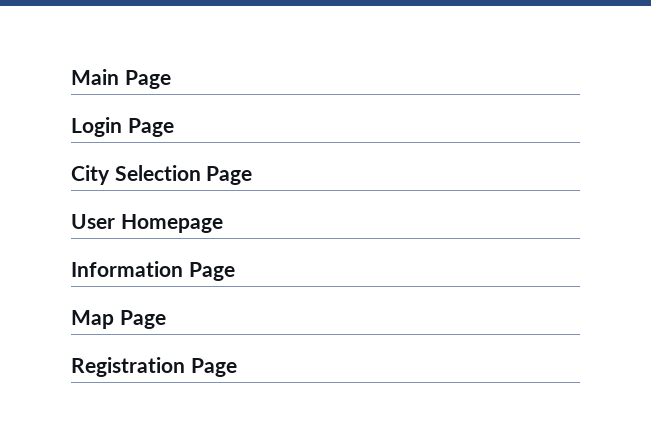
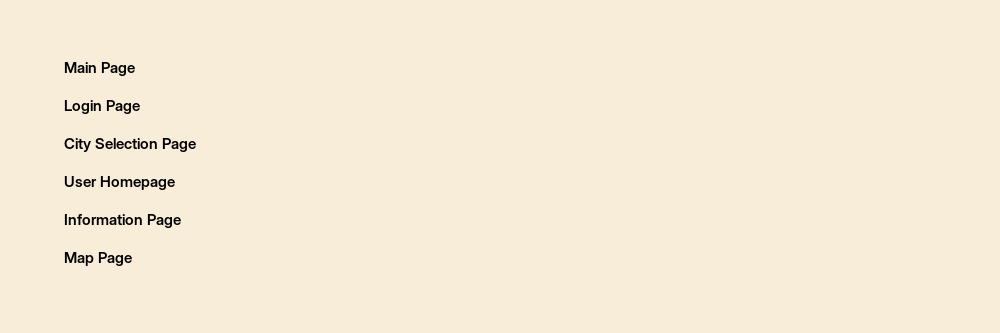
- Registration Page

